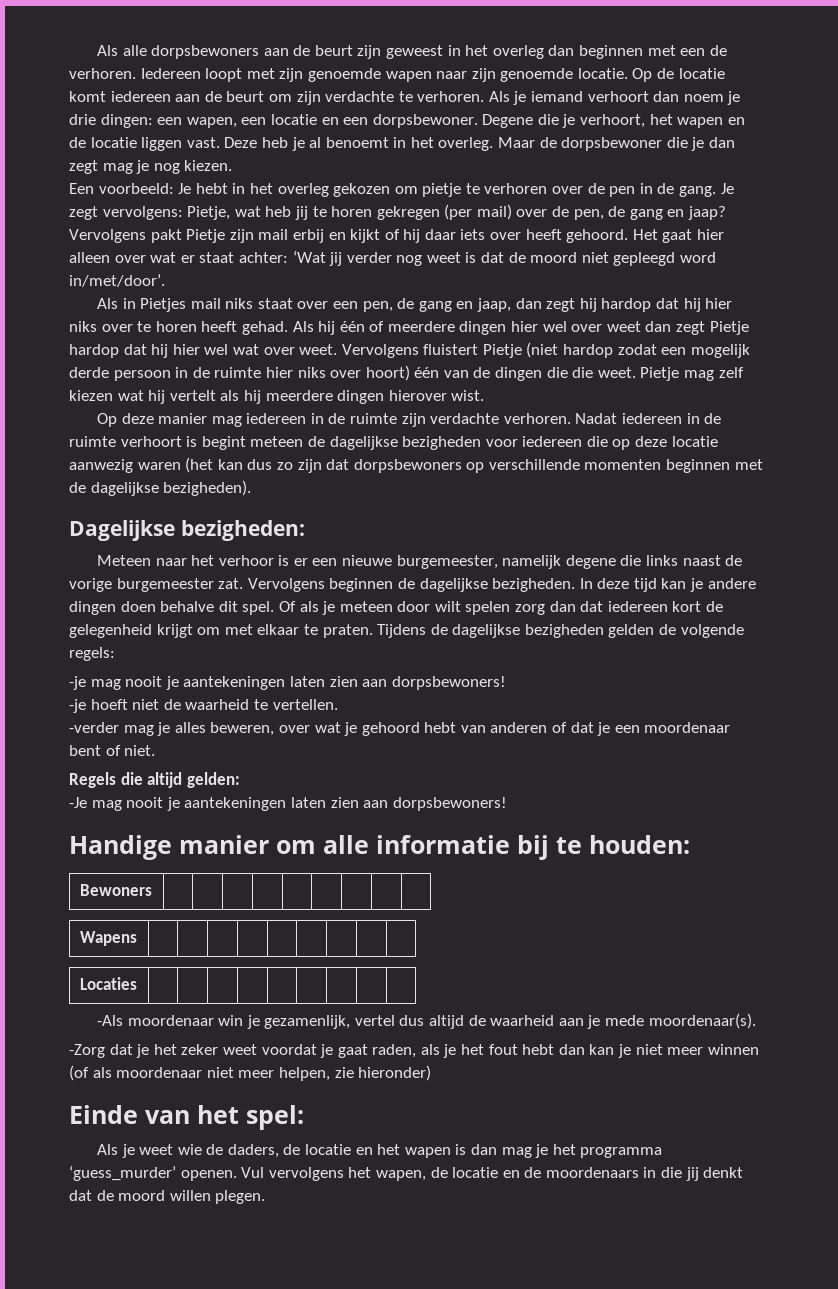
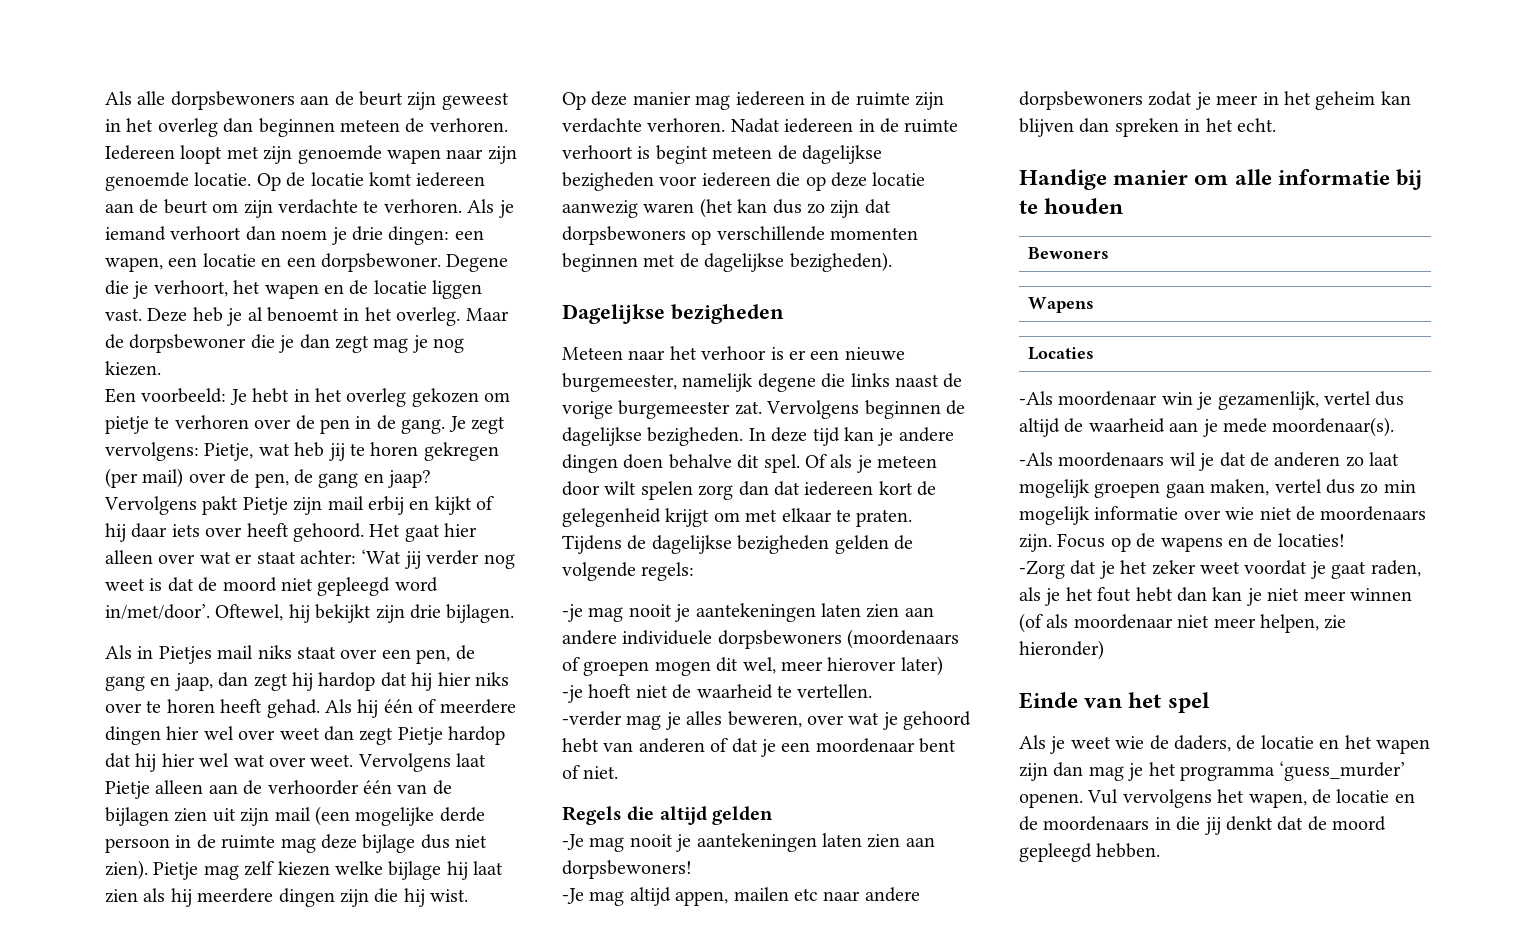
- Als alle dorpsbewoners aan de beurt zijn geweest in het overleg dan beginnen met een de verhoren.
+ Als alle dorpsbewoners aan de beurt zijn geweest in het overleg dan beginnen meteen de verhoren.
+ Oftewel, hij bekijkt zijn drie bijlagen.
- Vervolgens fluistert Pietje (niet hardop zodat een mogelijk derde persoon in de ruimte hier niks over hoort) één van de dingen die die weet. Pietje mag zelf kiezen wat hij vertelt als hij meerdere dingen hierover wist.
+ Vervolgens laat Pietje alleen aan de verhoorder één van de bijlagen zien uit zijn mail (een mogelijke derde persoon in de ruimte mag deze bijlage dus niet zien). Pietje mag zelf kiezen welke bijlage hij laat zien als hij meerdere dingen zijn die hij wist.
- Dagelijkse bezigheden:
+ Dagelijkse bezigheden
- -je mag nooit je aantekeningen laten zien aan dorpsbewoners!
+ -je mag nooit je aantekeningen laten zien aan andere individuele dorpsbewoners (moordenaars of groepen mogen dit wel, meer hierover later)
- Regels die altijd gelden:
+ Regels die altijd gelden
+ -Je mag altijd appen, mailen etc naar andere dorpsbewoners zodat je meer in het geheim kan blijven dan spreken in het echt.
- Handige manier om alle informatie bij te houden:
+ Handige manier om alle informatie bij te houden
+ -Als moordenaars wil je dat de anderen zo laat mogelijk groepen gaan maken, vertel dus zo min mogelijk informatie over wie niet de moordenaars zijn. Focus op de wapens en de locaties!
- Einde van het spel:
+ Einde van het spel
- Als je weet wie de daders, de locatie en het wapen is dan mag je het programma ‘guess_murder’ openen.
+ Als je weet wie de daders, de locatie en het wapen zijn dan mag je het programma ‘guess_murder’ openen.
- Vul vervolgens het wapen, de locatie en de moordenaars in die jij denkt dat de moord willen plegen.
+ Vul vervolgens het wapen, de locatie en de moordenaars in die jij denkt dat de moord gepleegd hebben.

